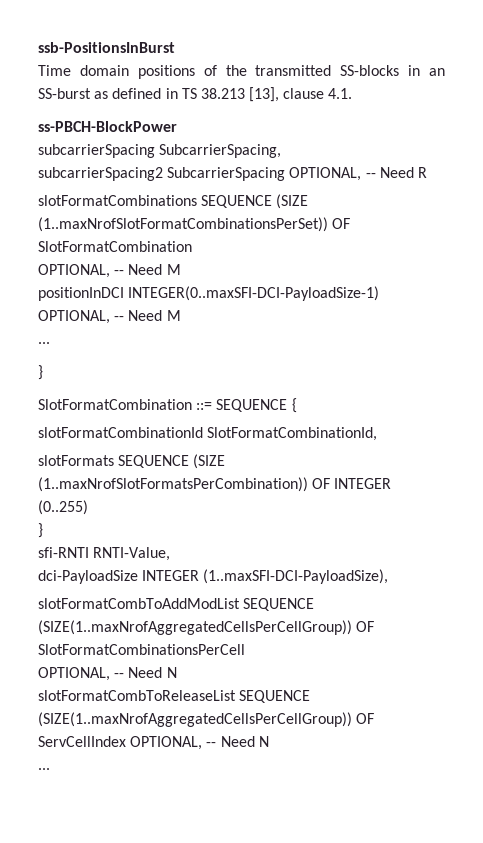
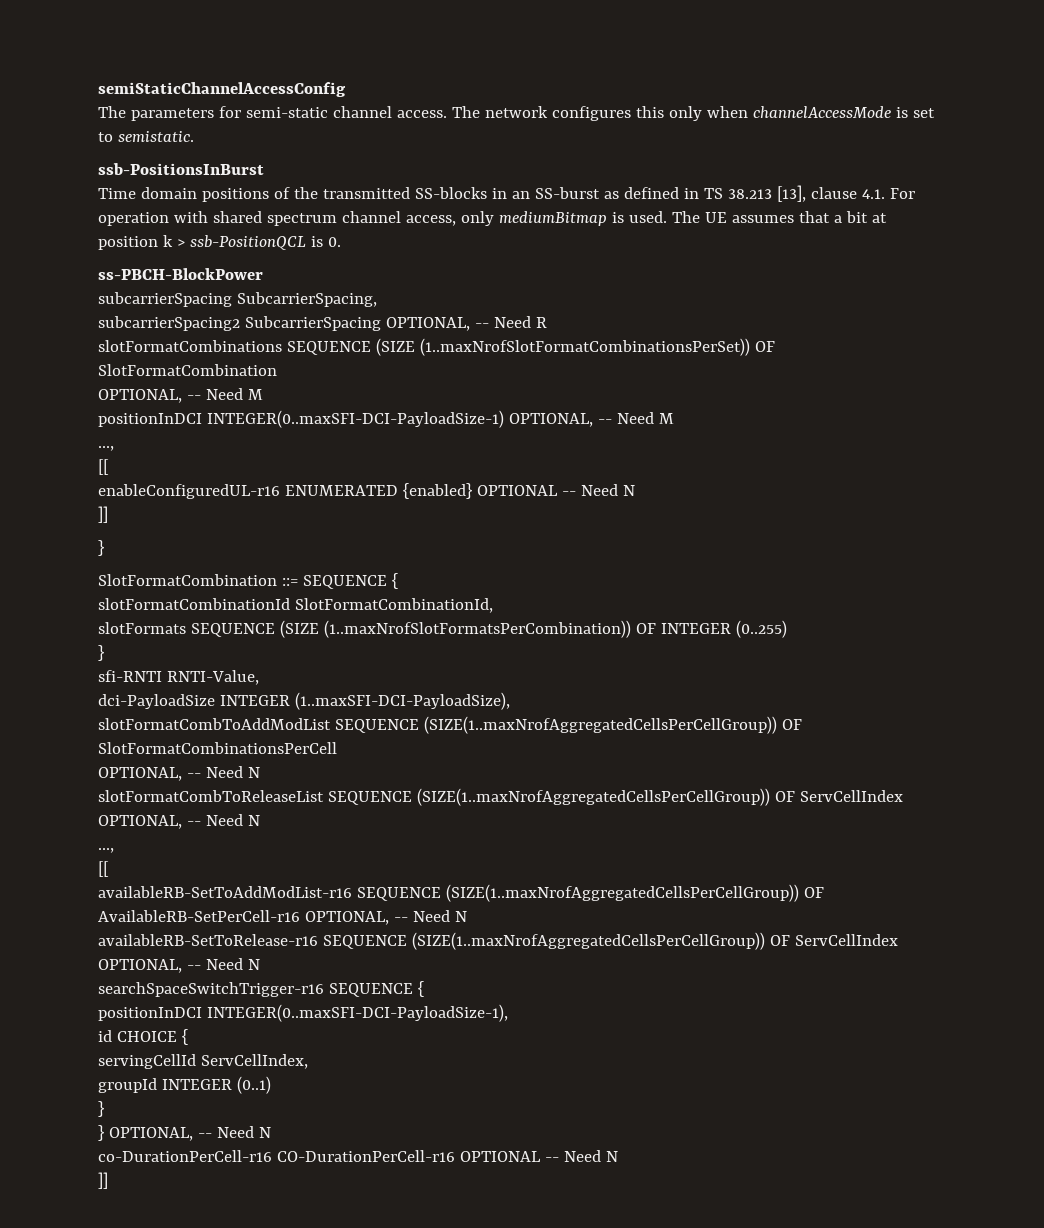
+ semiStaticChannelAccessConfig
+ The parameters for semi-static channel access. The network configures this only when channelAccessMode is set to semistatic.
- Time domain positions of the transmitted SS-blocks in an SS-burst as defined in TS 38.213 [13], clause 4.1.
+ Time domain positions of the transmitted SS-blocks in an SS-burst as defined in TS 38.213 [13], clause 4.1. For operation with shared spectrum channel access, only mediumBitmap is used. The UE assumes that a bit at position k > ssb-PositionQCL is 0.
  positionInDCI INTEGER(0..maxSFI-DCI-PayloadSize-1) OPTIONAL, -- Need M
- ...
+ ...,
+ [[
+ enableConfiguredUL-r16 ENUMERATED {enabled} OPTIONAL -- Need N
+ ]]
  slotFormatCombToReleaseList SEQUENCE (SIZE(1..maxNrofAggregatedCellsPerCellGroup)) OF ServCellIndex OPTIONAL, -- Need N
- ...
+ ...,
+ [[
+ availableRB-SetToAddModList-r16 SEQUENCE (SIZE(1..maxNrofAggregatedCellsPerCellGroup)) OF AvailableRB-SetPerCell-r16 OPTIONAL, -- Need N
+ availableRB-SetToRelease-r16 SEQUENCE (SIZE(1..maxNrofAggregatedCellsPerCellGroup)) OF ServCellIndex OPTIONAL, -- Need N
+ searchSpaceSwitchTrigger-r16 SEQUENCE {
+ positionInDCI INTEGER(0..maxSFI-DCI-PayloadSize-1),
+ id CHOICE {
+ servingCellId ServCellIndex,
+ groupId INTEGER (0..1)
+ }
+ } OPTIONAL, -- Need N
+ co-DurationPerCell-r16 CO-DurationPerCell-r16 OPTIONAL -- Need N
+ ]]

